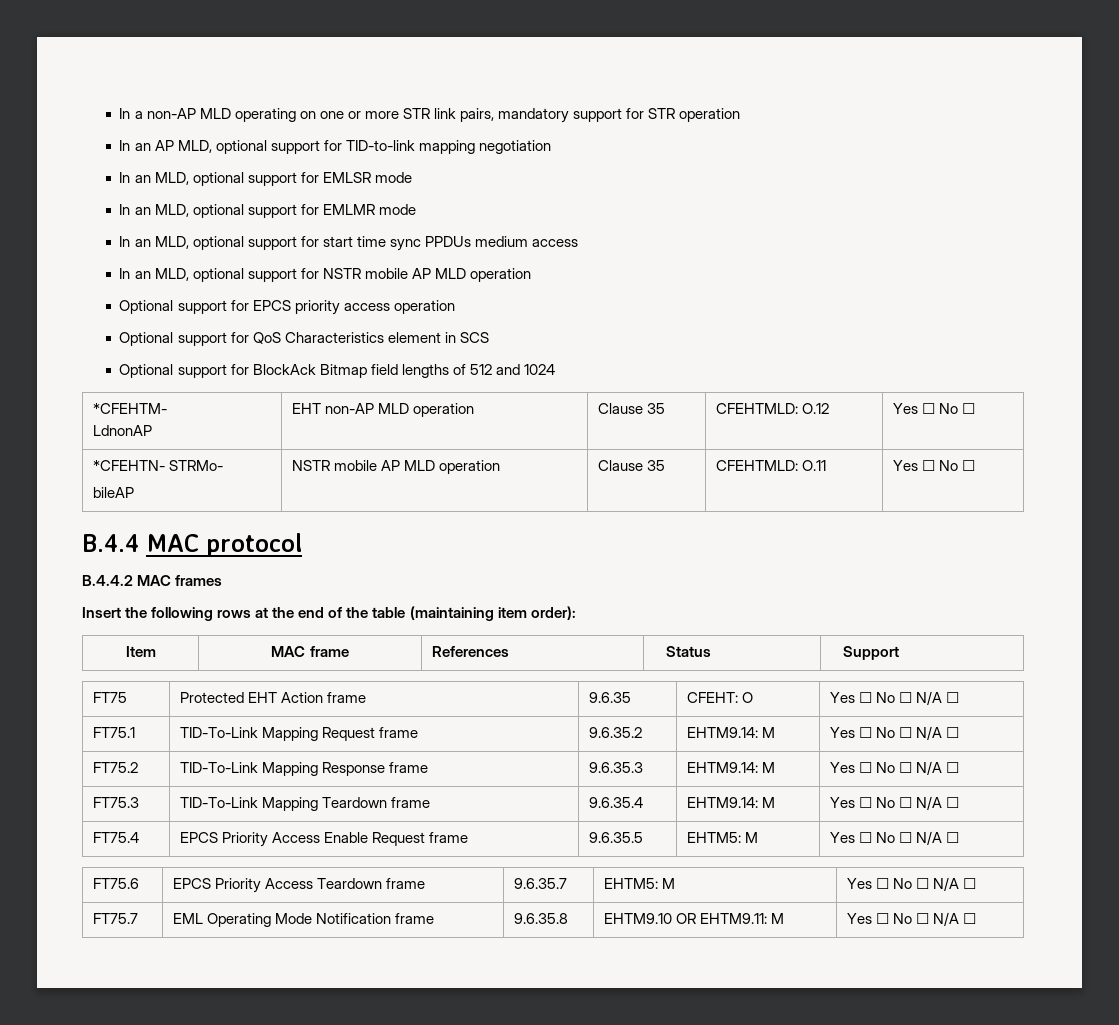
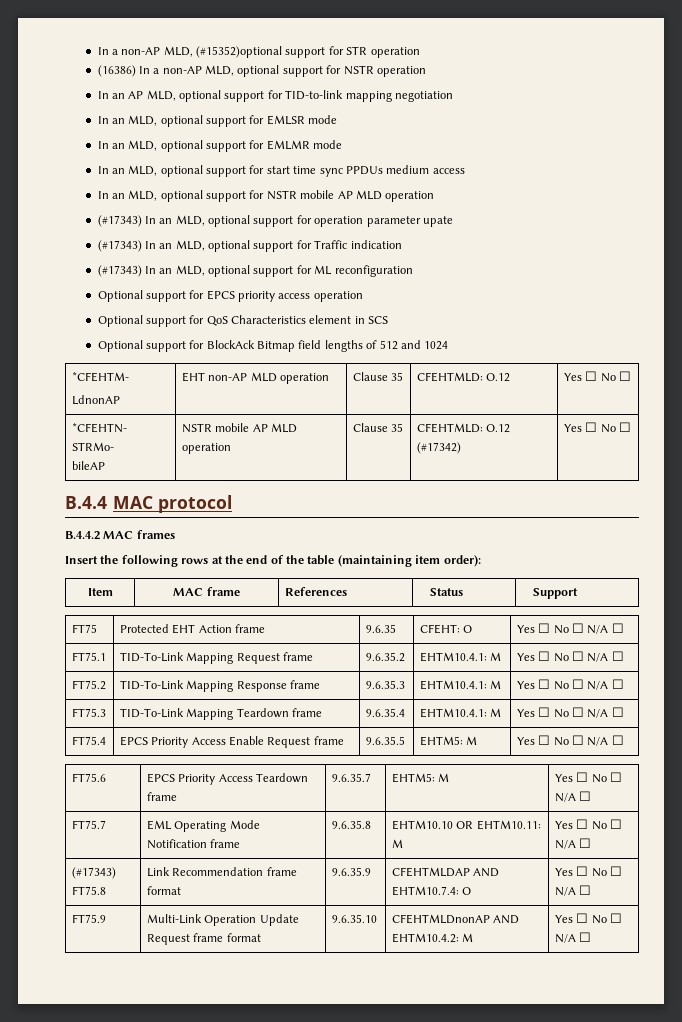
- In a non-AP MLD operating on one or more STR link pairs, mandatory support for STR operation
+ In a non-AP MLD, (#15352)optional support for STR operation
+ (16386) In a non-AP MLD, optional support for NSTR operation
+ (#17343) In an MLD, optional support for operation parameter upate
+ (#17343) In an MLD, optional support for Traffic indication
+ (#17343) In an MLD, optional support for ML reconfiguration
  *CFEHTN- STRMo-
- bileAP | NSTR mobile AP MLD operation | Clause 35 | CFEHTMLD: O.11 | Yes ☐ No ☐
+ bileAP | NSTR mobile AP MLD operation | Clause 35 | CFEHTMLD: O.12 (#17342) | Yes ☐ No ☐
- FT75.1 | TID-To-Link Mapping Request frame | 9.6.35.2 | EHTM9.14: M | Yes ☐ No ☐ N/A ☐
+ FT75.1 | TID-To-Link Mapping Request frame | 9.6.35.2 | EHTM10.4.1: M | Yes ☐ No ☐ N/A ☐
- FT75.2 | TID-To-Link Mapping Response frame | 9.6.35.3 | EHTM9.14: M | Yes ☐ No ☐ N/A ☐
+ FT75.2 | TID-To-Link Mapping Response frame | 9.6.35.3 | EHTM10.4.1: M | Yes ☐ No ☐ N/A ☐
- FT75.3 | TID-To-Link Mapping Teardown frame | 9.6.35.4 | EHTM9.14: M | Yes ☐ No ☐ N/A ☐
+ FT75.3 | TID-To-Link Mapping Teardown frame | 9.6.35.4 | EHTM10.4.1: M | Yes ☐ No ☐ N/A ☐
- FT75.7 | EML Operating Mode Notification frame | 9.6.35.8 | EHTM9.10 OR EHTM9.11: M | Yes ☐ No ☐ N/A ☐
+ FT75.7 | EML Operating Mode Notification frame | 9.6.35.8 | EHTM10.10 OR EHTM10.11: M | Yes ☐ No ☐ N/A ☐
+ (#17343) FT75.8 | Link Recommendation frame format | 9.6.35.9 | CFEHTMLDAP AND EHTM10.7.4: O | Yes ☐ No ☐ N/A ☐
+ FT75.9 | Multi-Link Operation Update Request frame format | 9.6.35.10 | CFEHTMLDnonAP AND EHTM10.4.2: M | Yes ☐ No ☐ N/A ☐

